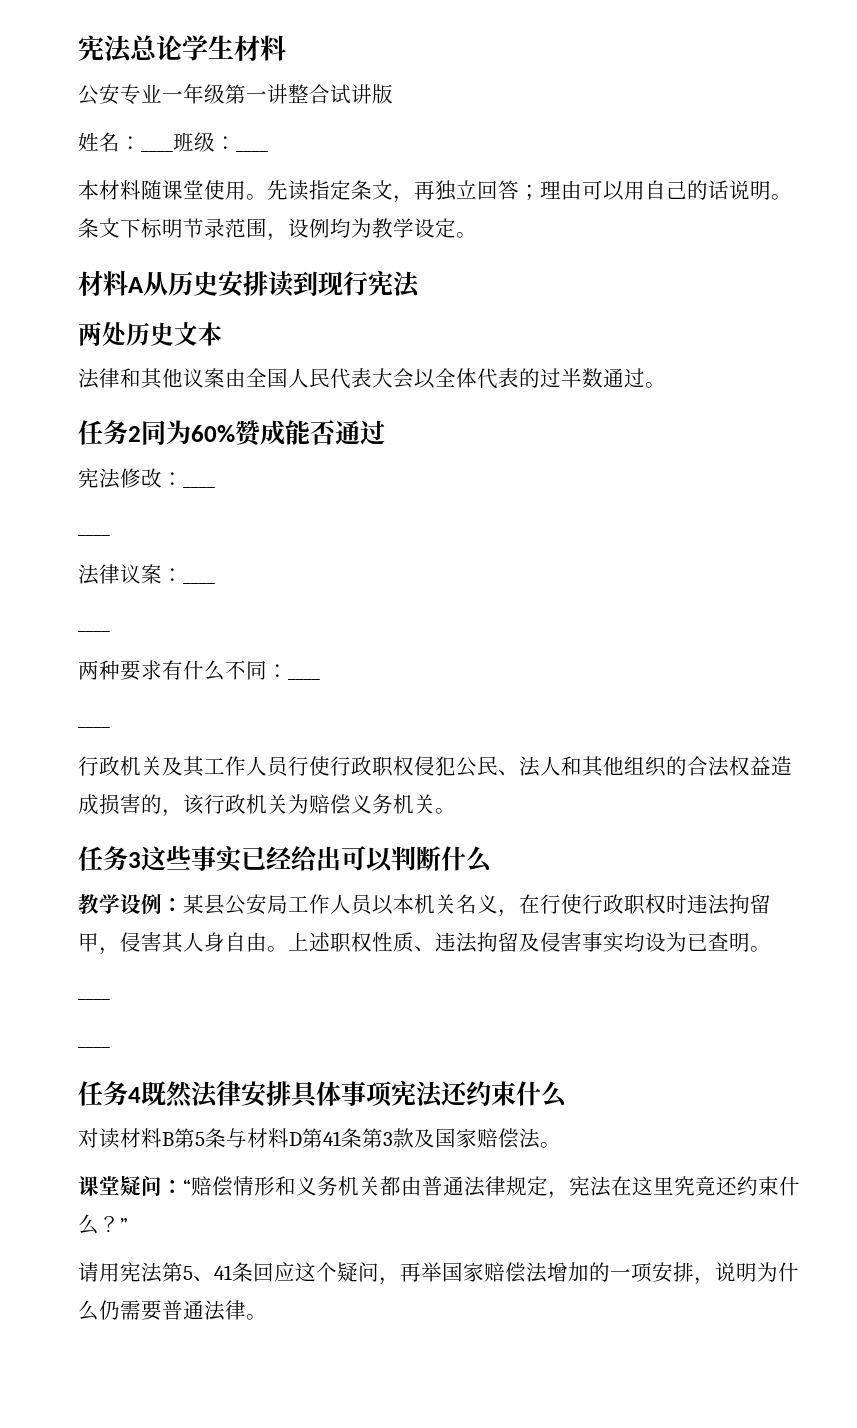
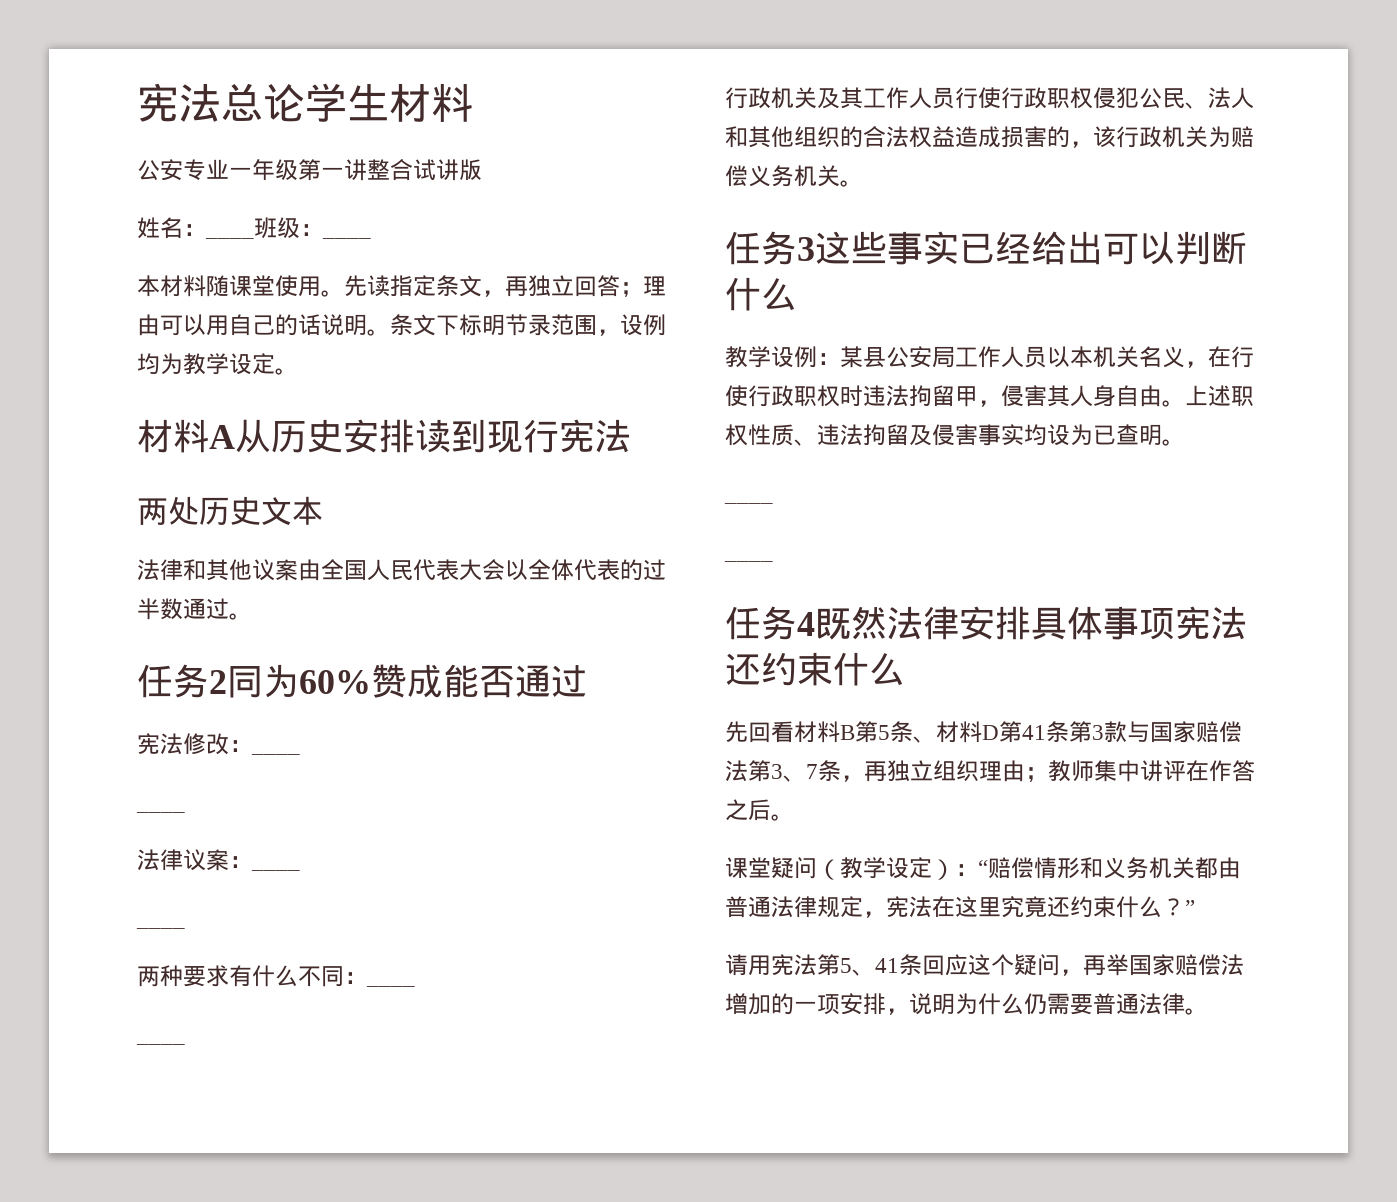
- 对读材料B第5条与材料D第41条第3款及国家赔偿法。
+ 先回看材料B第5条、材料D第41条第3款与国家赔偿法第3、7条，再独立组织理由；教师集中讲评在作答之后。
- 课堂疑问：“赔偿情形和义务机关都由普通法律规定，宪法在这里究竟还约束什么？”
+ 课堂疑问（教学设定）：“赔偿情形和义务机关都由普通法律规定，宪法在这里究竟还约束什么？”

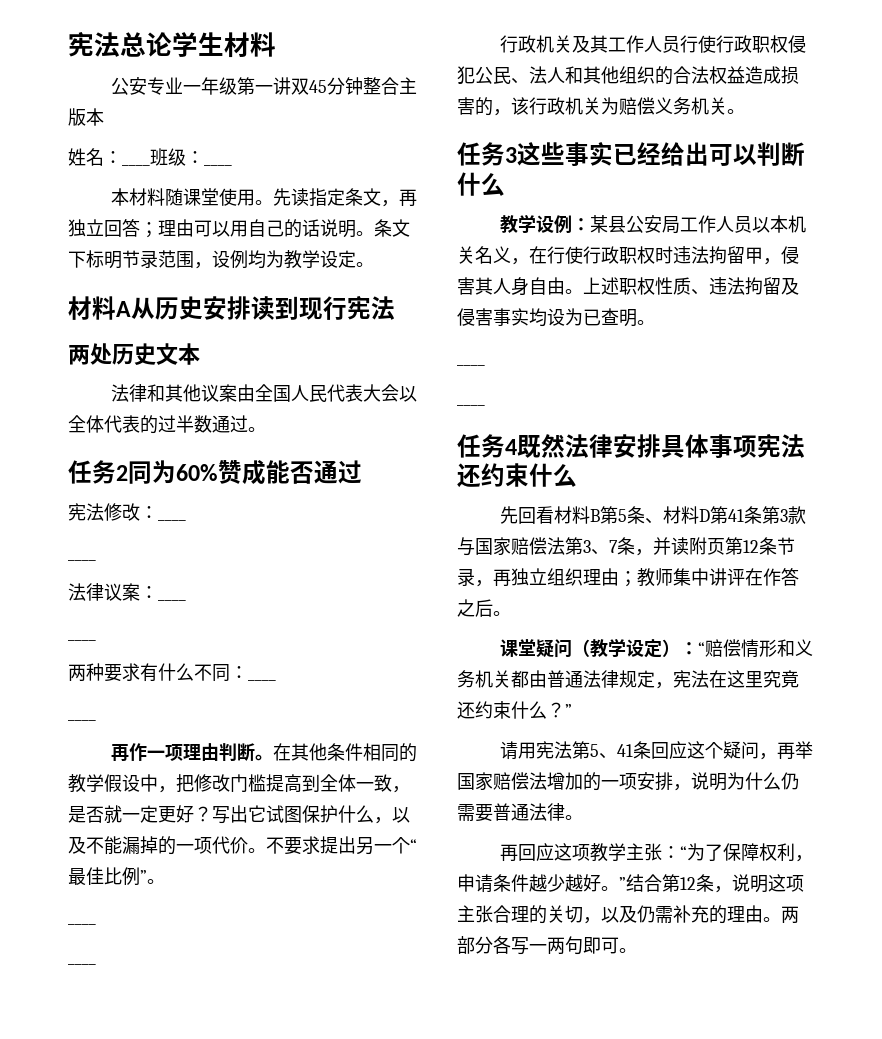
- 公安专业一年级第一讲整合试讲版
+ 公安专业一年级第一讲双45分钟整合主版本
+ 再作一项理由判断。在其他条件相同的教学假设中，把修改门槛提高到全体一致，是否就一定更好？写出它试图保护什么，以及不能漏掉的一项代价。不要求提出另一个“最佳比例”。
+ ____
+ ____
- 先回看材料B第5条、材料D第41条第3款与国家赔偿法第3、7条，再独立组织理由；教师集中讲评在作答之后。
+ 先回看材料B第5条、材料D第41条第3款与国家赔偿法第3、7条，并读附页第12条节录，再独立组织理由；教师集中讲评在作答之后。
+ 再回应这项教学主张：“为了保障权利，申请条件越少越好。”结合第12条，说明这项主张合理的关切，以及仍需补充的理由。两部分各写一两句即可。

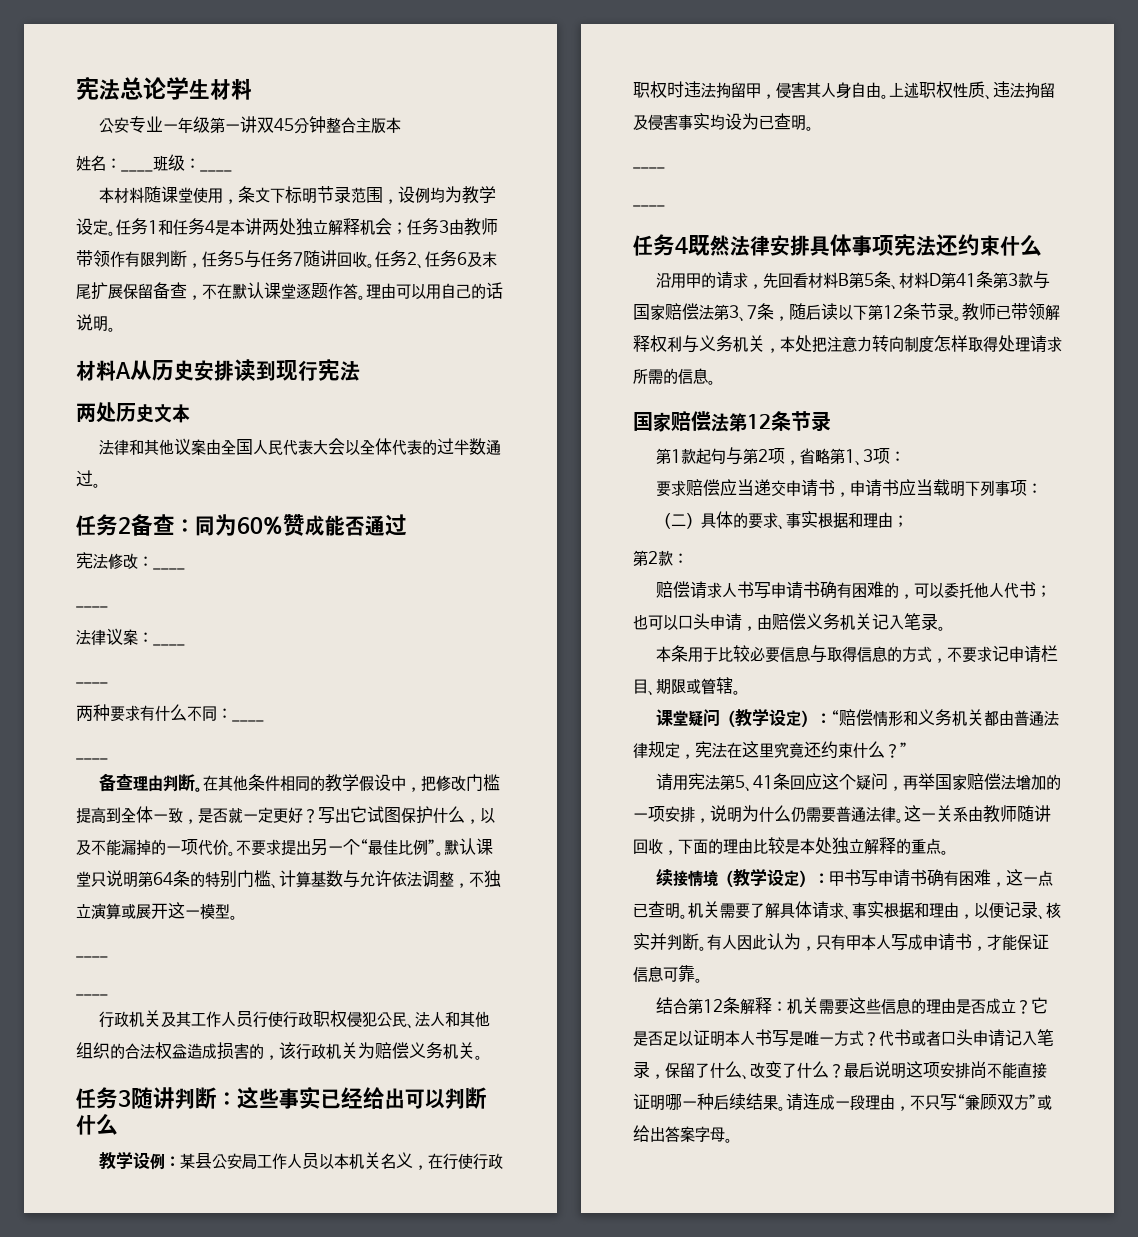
- 本材料随课堂使用。先读指定条文，再独立回答；理由可以用自己的话说明。条文下标明节录范围，设例均为教学设定。
+ 本材料随课堂使用，条文下标明节录范围，设例均为教学设定。任务1和任务4是本讲两处独立解释机会；任务3由教师带领作有限判断，任务5与任务7随讲回收。任务2、任务6及末尾扩展保留备查，不在默认课堂逐题作答。理由可以用自己的话说明。
- 任务2同为60%赞成能否通过
+ 任务2备查：同为60%赞成能否通过
- 再作一项理由判断。
+ 备查理由判断。
+ 默认课堂只说明第64条的特别门槛、计算基数与允许依法调整，不独立演算或展开这一模型。
- 任务3这些事实已经给出可以判断什么
+ 任务3随讲判断：这些事实已经给出可以判断什么
- 先回看材料B第5条、材料D第41条第3款与国家赔偿法第3、7条，并读附页第12条节录，再独立组织理由；教师集中讲评在作答之后。
+ 沿用甲的请求，先回看材料B第5条、材料D第41条第3款与国家赔偿法第3、7条，随后读以下第12条节录。教师已带领解释权利与义务机关，本处把注意力转向制度怎样取得处理请求所需的信息。
+ 国家赔偿法第12条节录
+ 第1款起句与第2项，省略第1、3项：
+ 要求赔偿应当递交申请书，申请书应当载明下列事项：
+ （二）具体的要求、事实根据和理由；
+ 第2款：
+ 赔偿请求人书写申请书确有困难的，可以委托他人代书；也可以口头申请，由赔偿义务机关记入笔录。
+ 本条用于比较必要信息与取得信息的方式，不要求记申请栏目、期限或管辖。
- 请用宪法第5、41条回应这个疑问，再举国家赔偿法增加的一项安排，说明为什么仍需要普通法律。
- 再回应这项教学主张：“为了保障权利，申请条件越少越好。”结合第12条，说明这项主张合理的关切，以及仍需补充的理由。两部分各写一两句即可。
+ 请用宪法第5、41条回应这个疑问，再举国家赔偿法增加的一项安排，说明为什么仍需要普通法律。这一关系由教师随讲回收，下面的理由比较是本处独立解释的重点。
+ 续接情境（教学设定）：甲书写申请书确有困难，这一点已查明。机关需要了解具体请求、事实根据和理由，以便记录、核实并判断。有人因此认为，只有甲本人写成申请书，才能保证信息可靠。
+ 结合第12条解释：机关需要这些信息的理由是否成立？它是否足以证明本人书写是唯一方式？代书或者口头申请记入笔录，保留了什么、改变了什么？最后说明这项安排尚不能直接证明哪一种后续结果。请连成一段理由，不只写“兼顾双方”或给出答案字母。

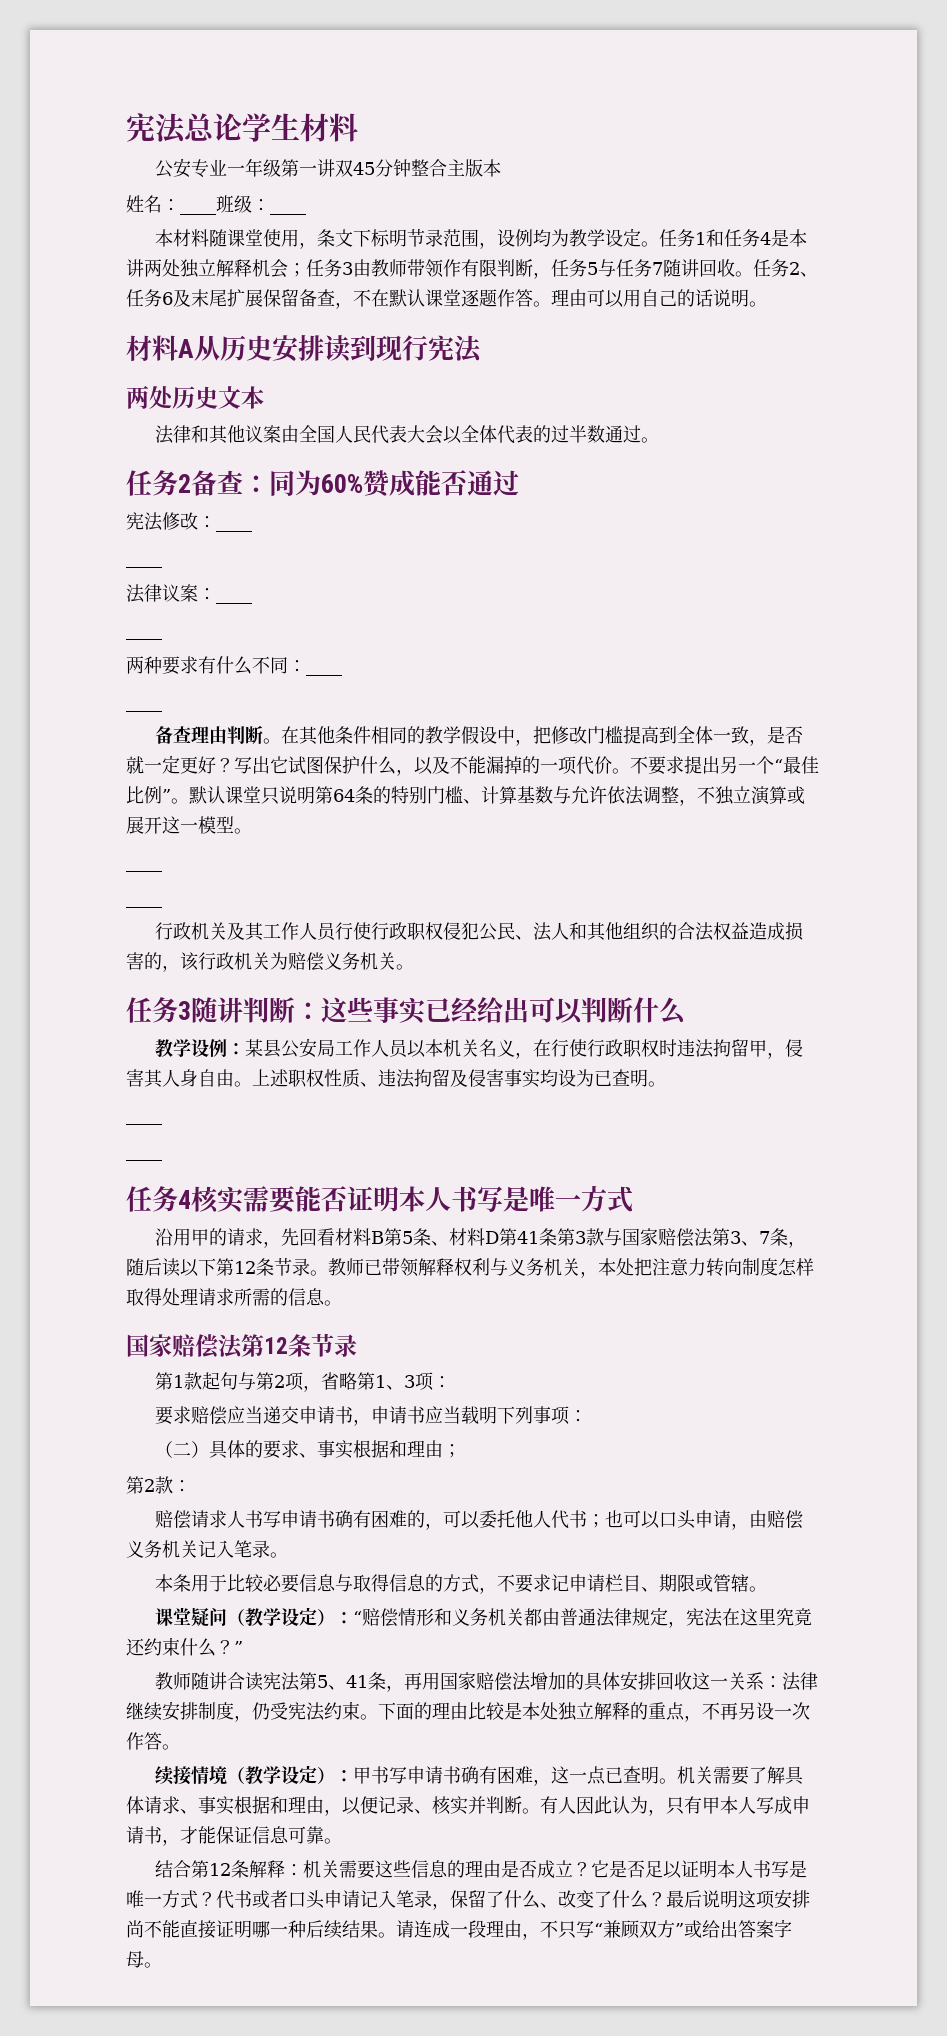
- 任务4既然法律安排具体事项宪法还约束什么
+ 任务4核实需要能否证明本人书写是唯一方式
- 请用宪法第5、41条回应这个疑问，再举国家赔偿法增加的一项安排，说明为什么仍需要普通法律。这一关系由教师随讲回收，下面的理由比较是本处独立解释的重点。
+ 教师随讲合读宪法第5、41条，再用国家赔偿法增加的具体安排回收这一关系：法律继续安排制度，仍受宪法约束。下面的理由比较是本处独立解释的重点，不再另设一次作答。

